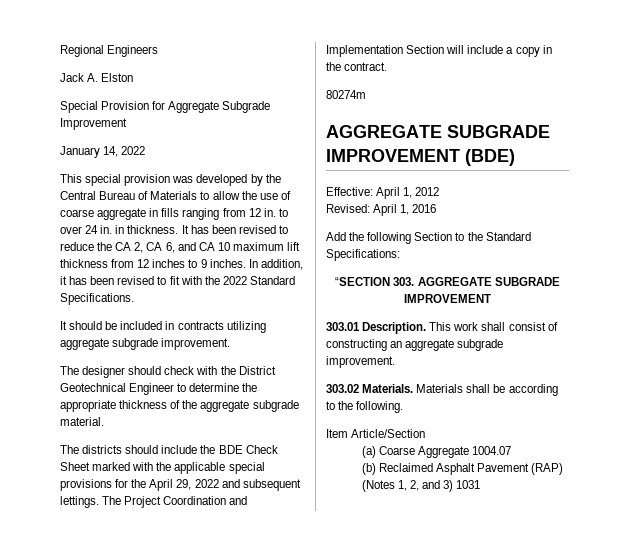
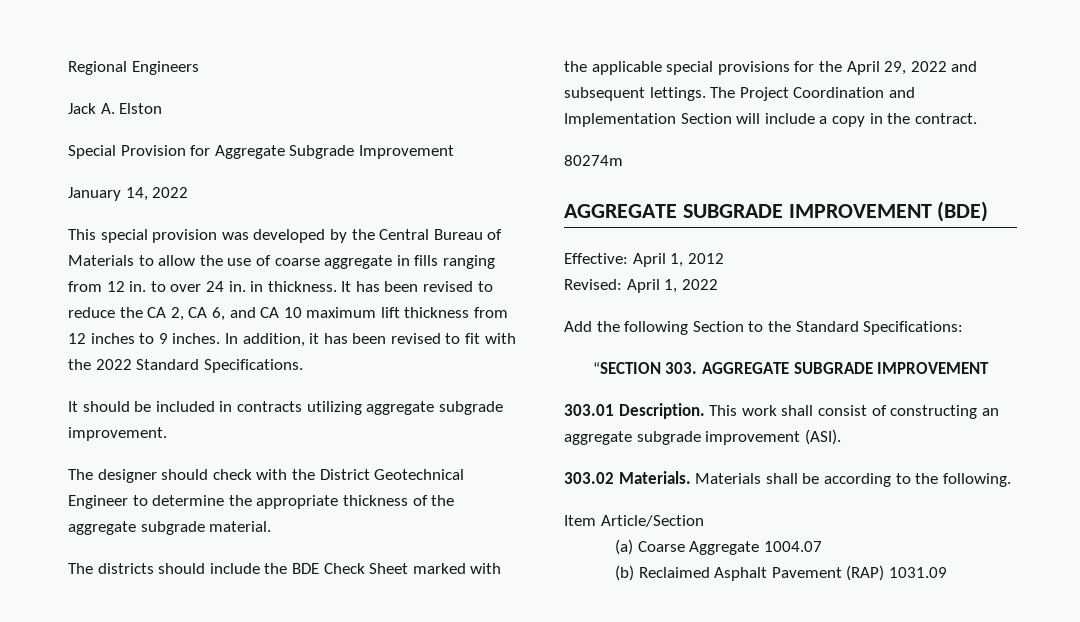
- Revised: April 1, 2016
+ Revised: April 1, 2022
- This work shall consist of constructing an aggregate subgrade improvement.
+ This work shall consist of constructing an aggregate subgrade improvement (ASI).
- (b) Reclaimed Asphalt Pavement (RAP) (Notes 1, 2, and 3) 1031
+ (b) Reclaimed Asphalt Pavement (RAP) 1031.09

